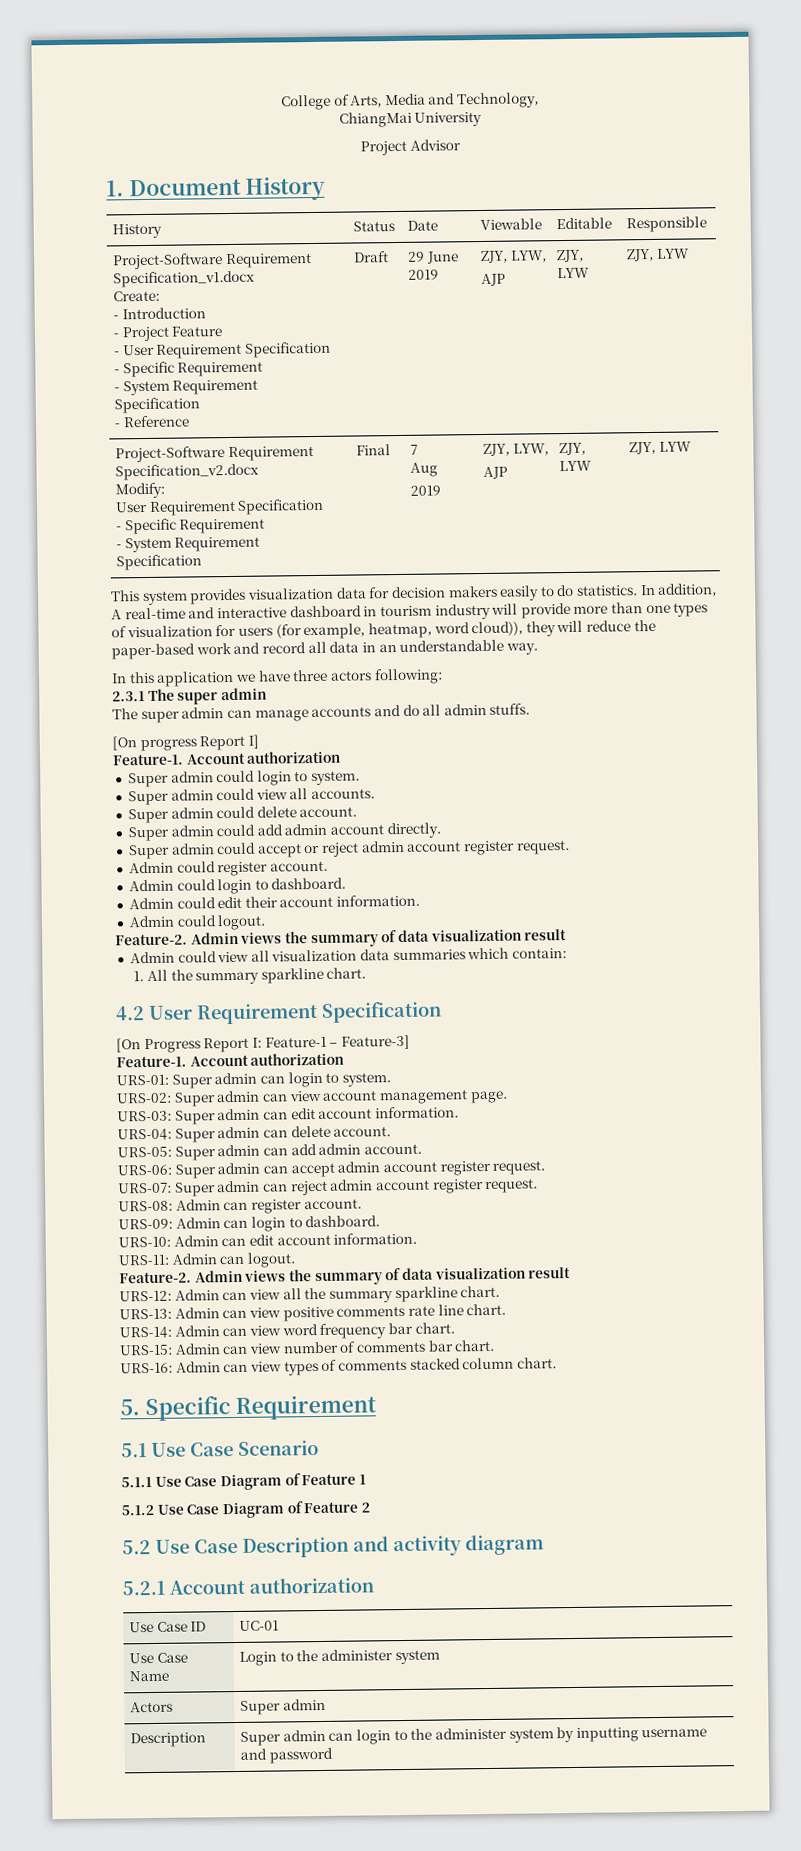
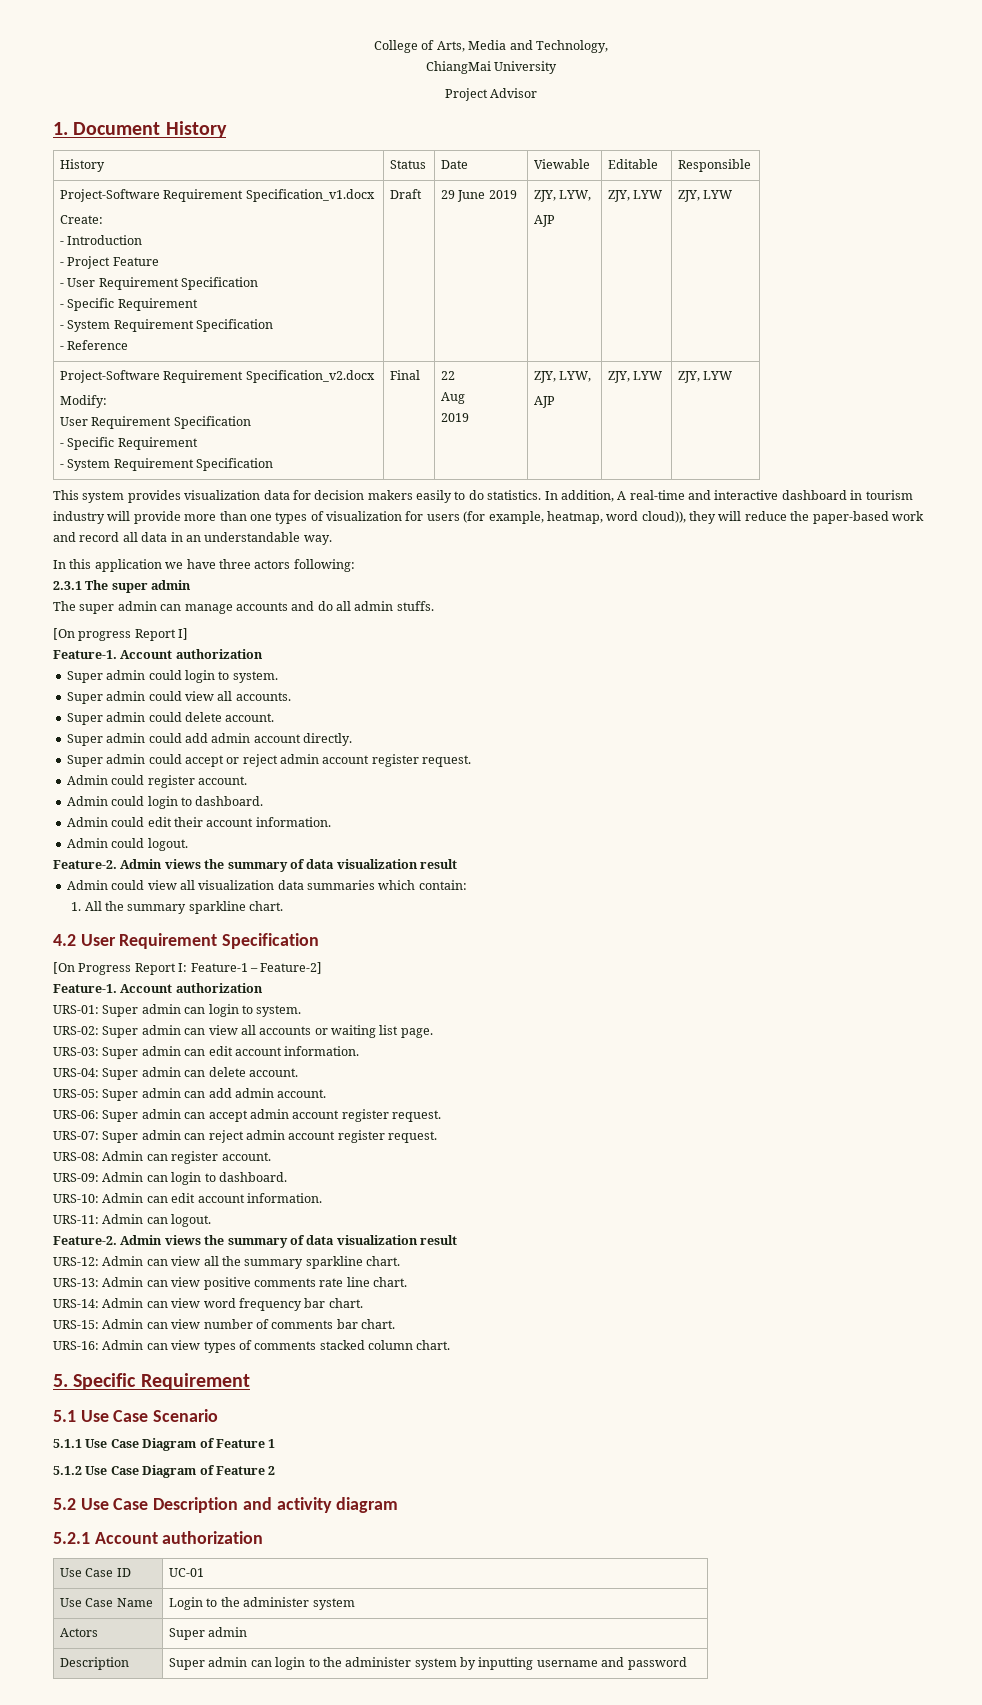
  Project-Software Requirement Specification_v2.docx
  Modify:
  User Requirement Specification
  - Specific Requirement
- - System Requirement Specification | Final | 7
+ - System Requirement Specification | Final | 22
- [On Progress Report I: Feature-1 – Feature-3]
+ [On Progress Report I: Feature-1 – Feature-2]
- URS-02: Super admin can view account management page.
+ URS-02: Super admin can view all accounts or waiting list page.

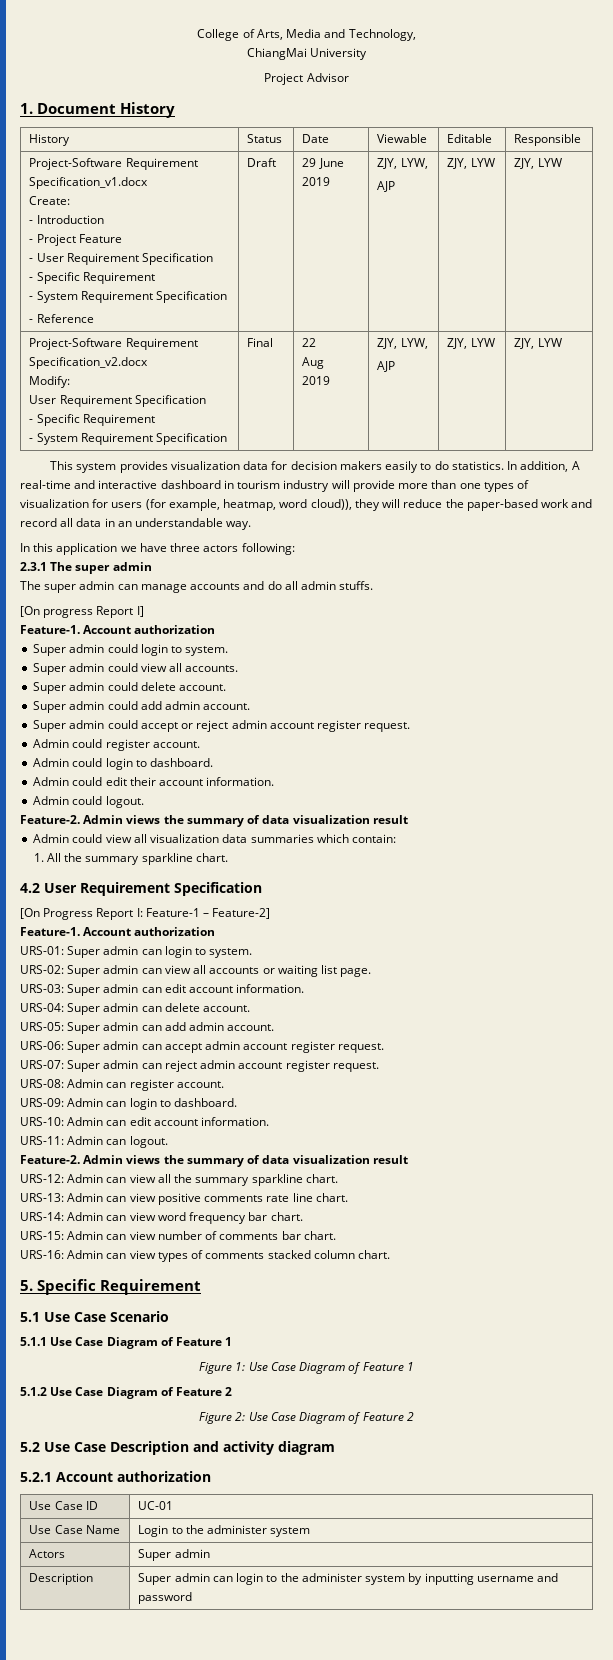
- Super admin could add admin account directly.
+ Super admin could add admin account.
+ Figure 1: Use Case Diagram of Feature 1
+ Figure 2: Use Case Diagram of Feature 2

